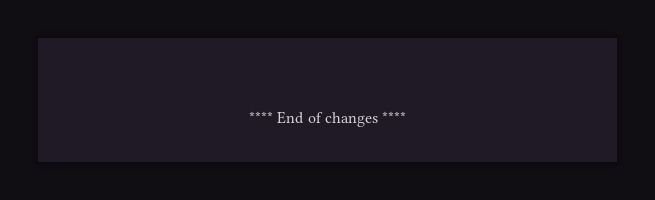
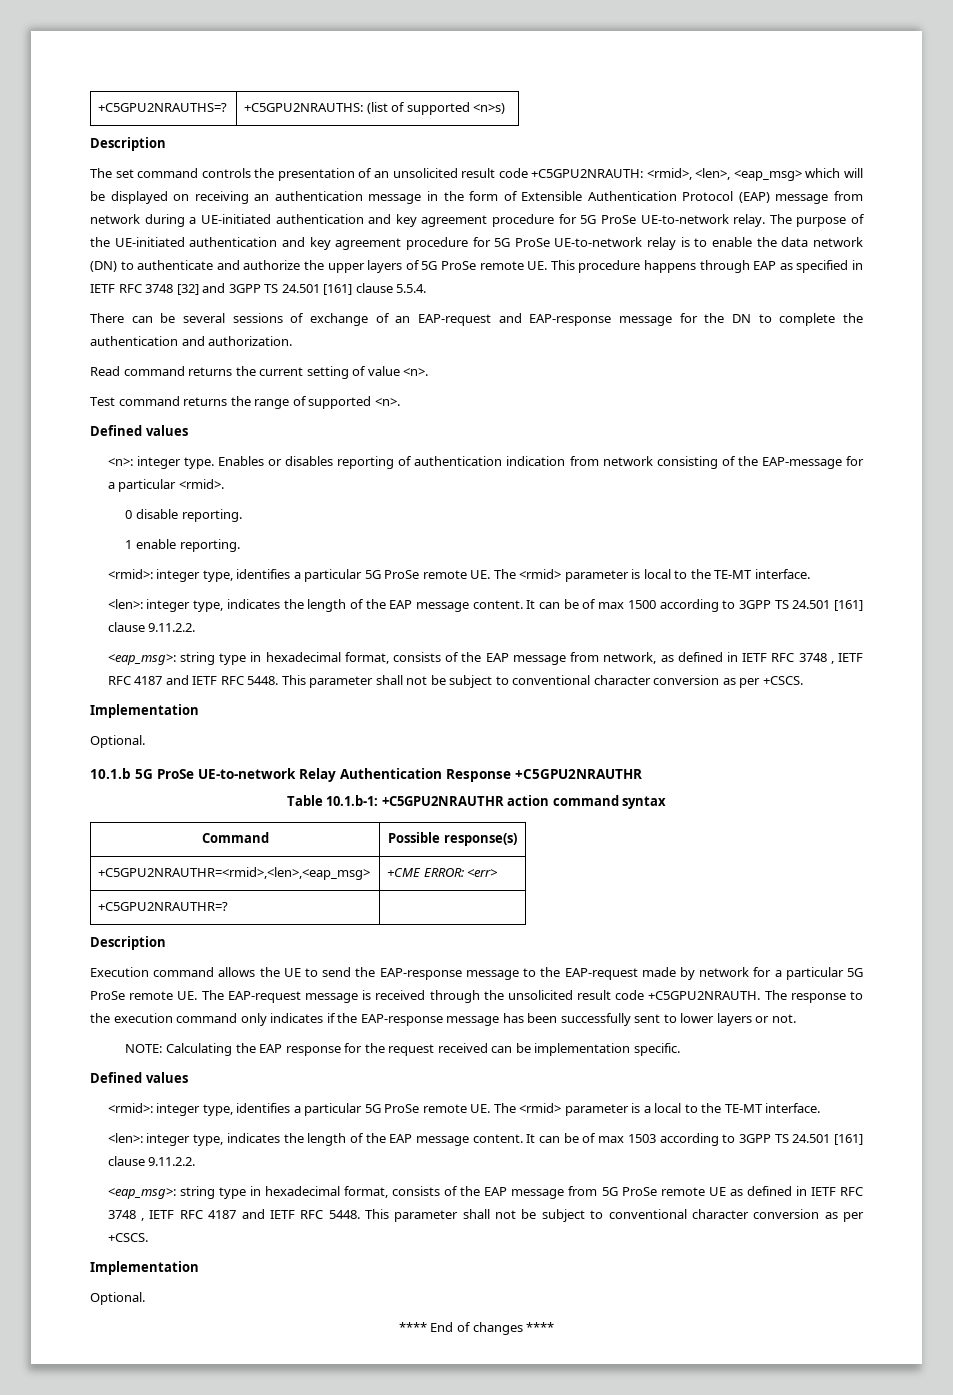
+ +C5GPU2NRAUTHS=? | +C5GPU2NRAUTHS: (list of supported <n>s)
+ Description
+ The set command controls the presentation of an unsolicited result code +C5GPU2NRAUTH: <rmid>, <len>, <eap_msg> which will be displayed on receiving an authentication message in the form of Extensible Authentication Protocol (EAP) message from network during a UE-initiated authentication and key agreement procedure for 5G ProSe UE-to-network relay. The purpose of the UE-initiated authentication and key agreement procedure for 5G ProSe UE-to-network relay is to enable the data network (DN) to authenticate and authorize the upper layers of 5G ProSe remote UE. This procedure happens through EAP as specified in IETF RFC 3748 [32] and 3GPP TS 24.501 [161] clause 5.5.4.
+ There can be several sessions of exchange of an EAP-request and EAP-response message for the DN to complete the authentication and authorization.
+ Read command returns the current setting of value <n>.
+ Test command returns the range of supported <n>.
+ Defined values
+ <n>: integer type. Enables or disables reporting of authentication indication from network consisting of the EAP-message for a particular <rmid>.
+ 0 disable reporting.
+ 1 enable reporting.
+ <rmid>: integer type, identifies a particular 5G ProSe remote UE. The <rmid> parameter is local to the TE-MT interface.
+ <len>: integer type, indicates the length of the EAP message content. It can be of max 1500 according to 3GPP TS 24.501 [161] clause 9.11.2.2.
+ <eap_msg>: string type in hexadecimal format, consists of the EAP message from network, as defined in IETF RFC 3748 , IETF RFC 4187 and IETF RFC 5448. This parameter shall not be subject to conventional character conversion as per +CSCS.
+ Implementation
+ Optional.
+ 10.1.b 5G ProSe UE-to-network Relay Authentication Response +C5GPU2NRAUTHR
+ Table 10.1.b-1: +C5GPU2NRAUTHR action command syntax
+ Command | Possible response(s)
+ +C5GPU2NRAUTHR=<rmid>,<len>,<eap_msg> | +CME ERROR: <err>
+ +C5GPU2NRAUTHR=? |
+ Description
+ Execution command allows the UE to send the EAP-response message to the EAP-request made by network for a particular 5G ProSe remote UE. The EAP-request message is received through the unsolicited result code +C5GPU2NRAUTH. The response to the execution command only indicates if the EAP-response message has been successfully sent to lower layers or not.
+ NOTE: Calculating the EAP response for the request received can be implementation specific.
+ Defined values
+ <rmid>: integer type, identifies a particular 5G ProSe remote UE. The <rmid> parameter is a local to the TE-MT interface.
+ <len>: integer type, indicates the length of the EAP message content. It can be of max 1503 according to 3GPP TS 24.501 [161] clause 9.11.2.2.
+ <eap_msg>: string type in hexadecimal format, consists of the EAP message from 5G ProSe remote UE as defined in IETF RFC 3748 , IETF RFC 4187 and IETF RFC 5448. This parameter shall not be subject to conventional character conversion as per +CSCS.
+ Implementation
+ Optional.

